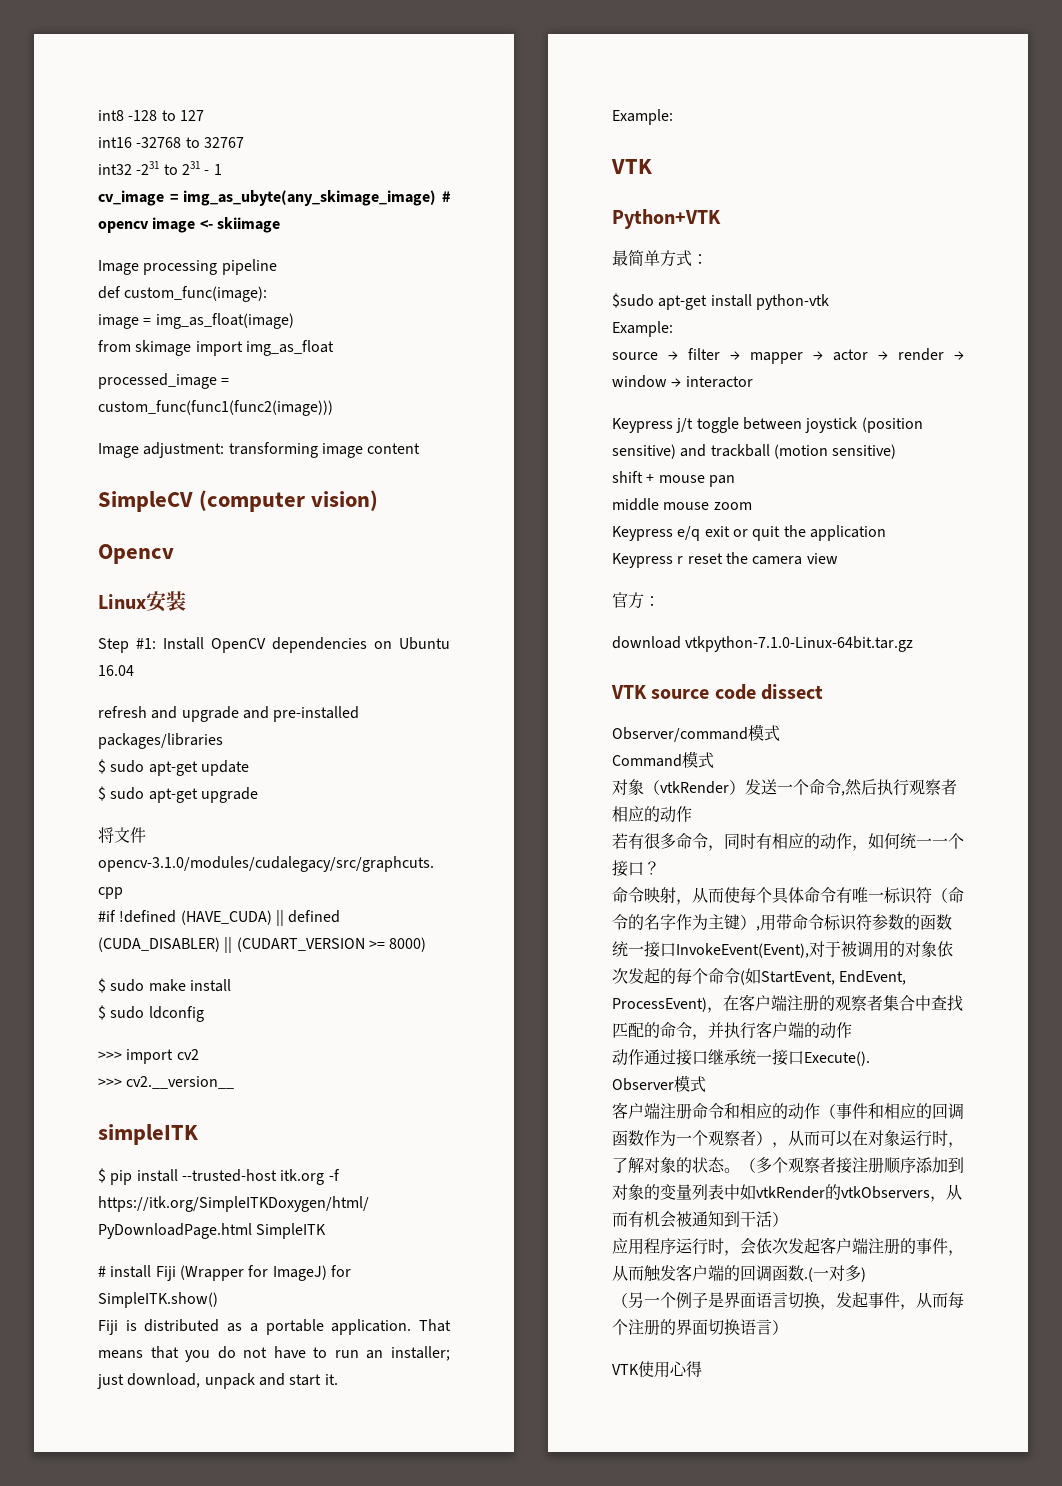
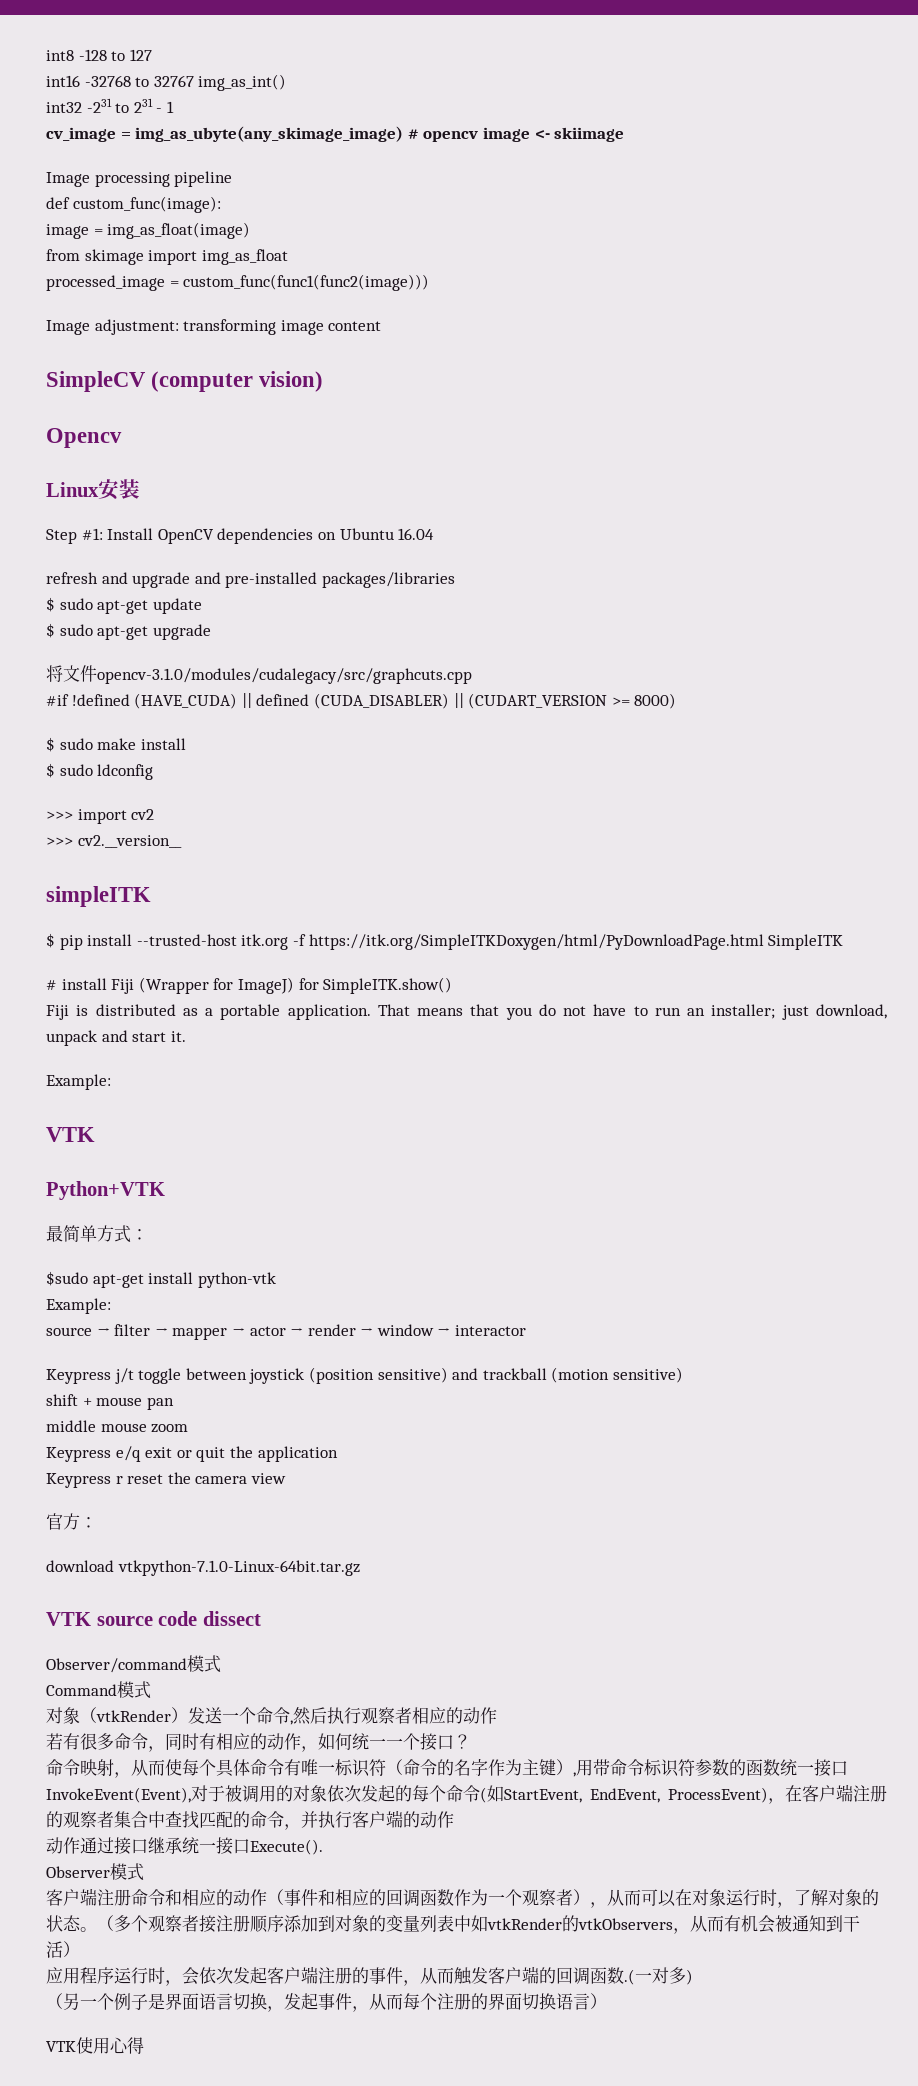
- int16 -32768 to 32767
+ int16 -32768 to 32767 img_as_int()

